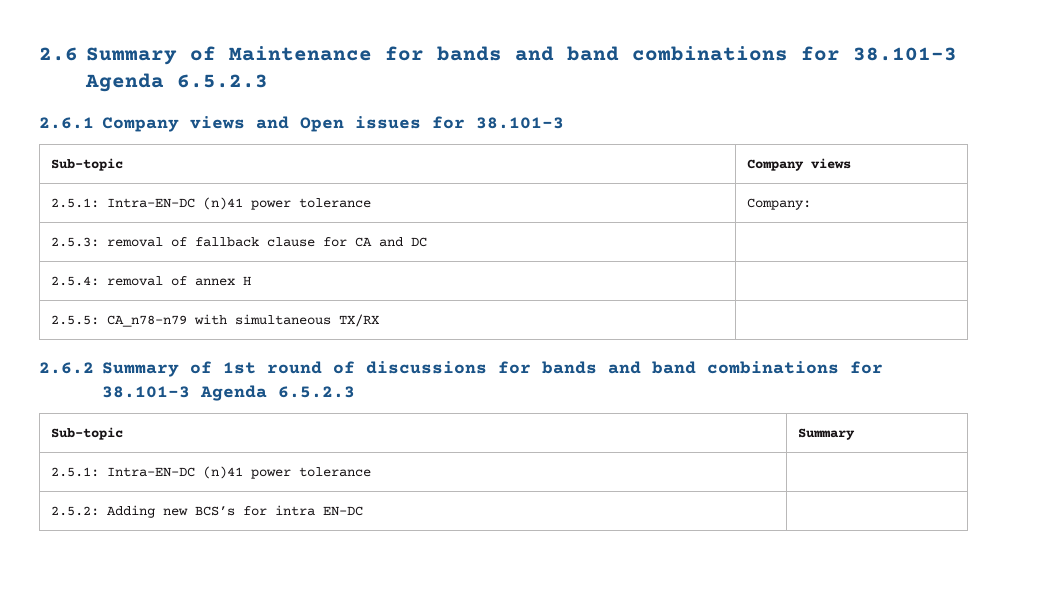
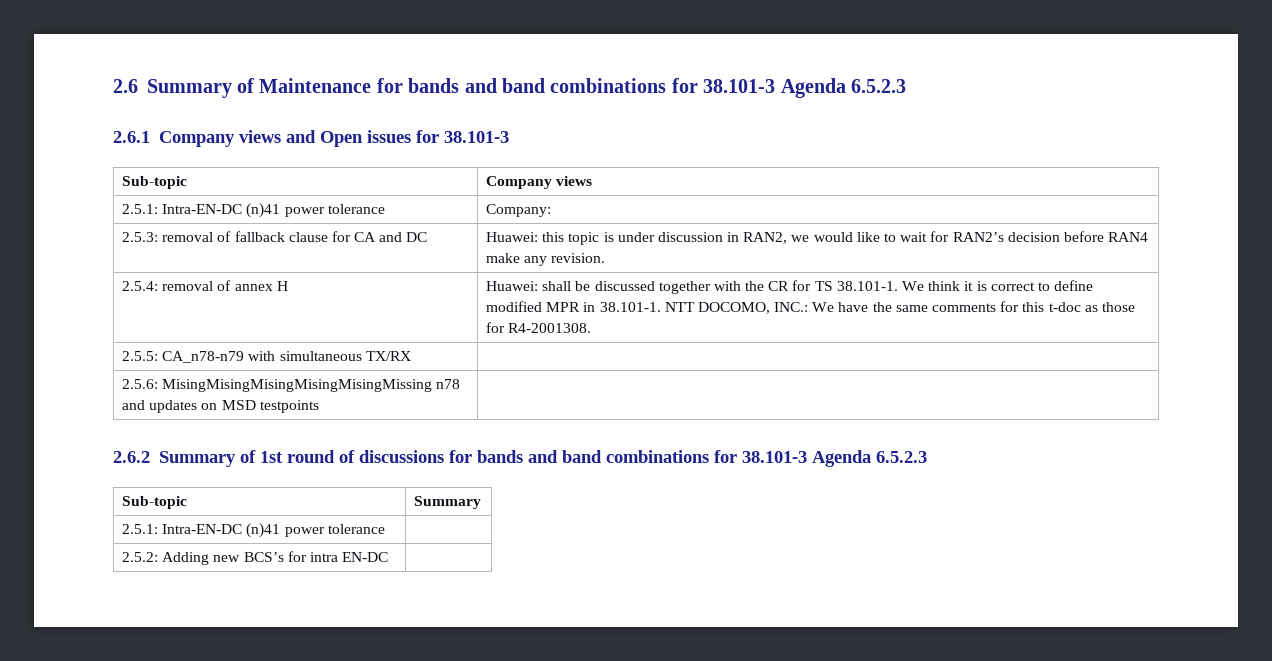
- 2.5.3: removal of fallback clause for CA and DC |
+ 2.5.3: removal of fallback clause for CA and DC | Huawei: this topic is under discussion in RAN2, we would like to wait for RAN2’s decision before RAN4 make any revision.
+ Huawei: shall be discussed together with the CR for TS 38.101-1. We think it is correct to define modified MPR in 38.101-1. NTT DOCOMO, INC.: We have the same comments for this t-doc as those for R4-2001308.
+ 2.5.6: MisingMisingMisingMisingMisingMissing n78 and updates on MSD testpoints |

